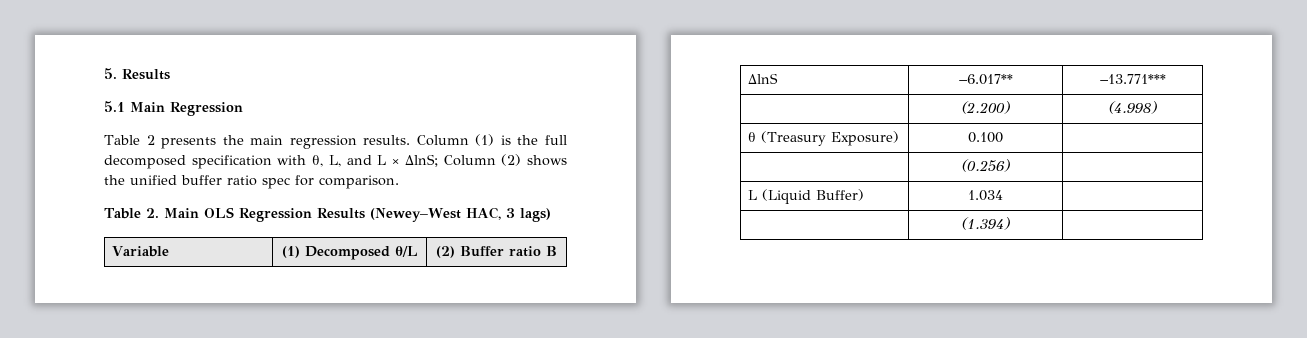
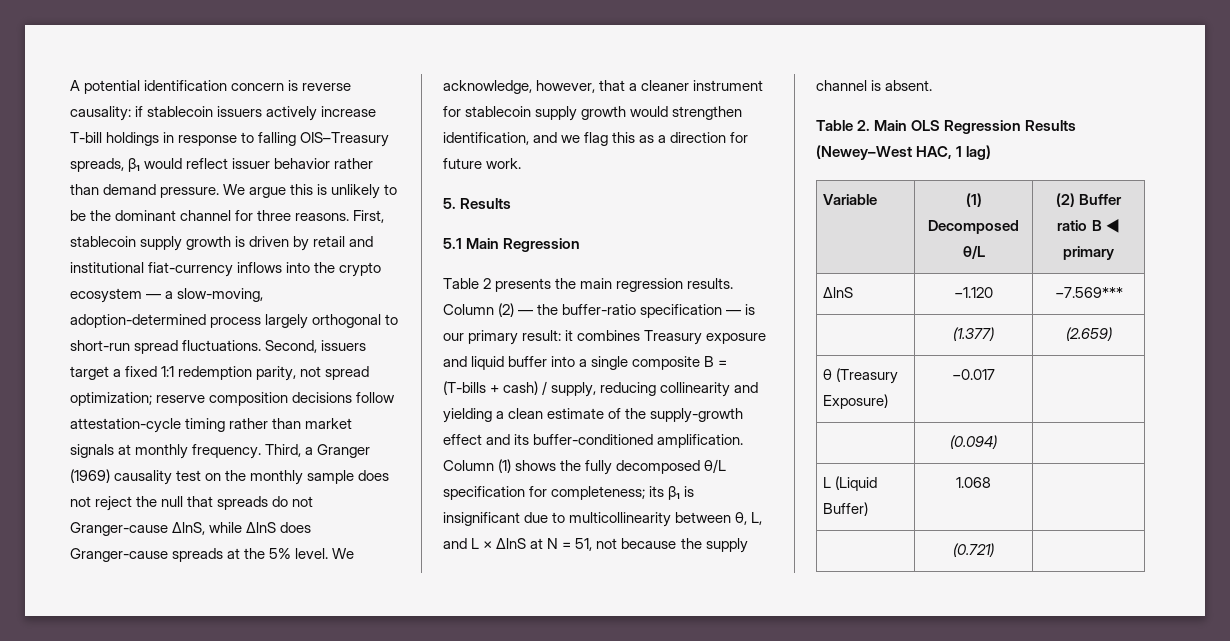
+ A potential identification concern is reverse causality: if stablecoin issuers actively increase T-bill holdings in response to falling OIS–Treasury spreads, β₁ would reflect issuer behavior rather than demand pressure. We argue this is unlikely to be the dominant channel for three reasons. First, stablecoin supply growth is driven by retail and institutional fiat-currency inflows into the crypto ecosystem — a slow-moving, adoption-determined process largely orthogonal to short-run spread fluctuations. Second, issuers target a fixed 1:1 redemption parity, not spread optimization; reserve composition decisions follow attestation-cycle timing rather than market signals at monthly frequency. Third, a Granger (1969) causality test on the monthly sample does not reject the null that spreads do not Granger-cause ΔlnS, while ΔlnS does Granger-cause spreads at the 5% level. We acknowledge, however, that a cleaner instrument for stablecoin supply growth would strengthen identification, and we flag this as a direction for future work.
- Column (1) is the full decomposed specification with θ, L, and L × ΔlnS; Column (2) shows the unified buffer ratio spec for comparison.
+ Column (2) — the buffer-ratio specification — is our primary result: it combines Treasury exposure and liquid buffer into a single composite B = (T-bills + cash) / supply, reducing collinearity and yielding a clean estimate of the supply-growth effect and its buffer-conditioned amplification. Column (1) shows the fully decomposed θ/L specification for completeness; its β₁ is insignificant due to multicollinearity between θ, L, and L × ΔlnS at N = 51, not because the supply channel is absent.
- Table 2. Main OLS Regression Results (Newey–West HAC, 3 lags)
+ Table 2. Main OLS Regression Results (Newey–West HAC, 1 lag)
- Variable | (1) Decomposed θ/L | (2) Buffer ratio B
+ Variable | (1) Decomposed θ/L | (2) Buffer ratio B ◄ primary
- ΔlnS | −6.017** | −13.771***
- | (2.200) | (4.998)
+ ΔlnS | −1.120 | −7.569***
+ | (1.377) | (2.659)
- θ (Treasury Exposure) | 0.100 |
- | (0.256) |
+ θ (Treasury Exposure) | −0.017 |
+ | (0.094) |
- L (Liquid Buffer) | 1.034 |
- | (1.394) |
+ L (Liquid Buffer) | 1.068 |
+ | (0.721) |

